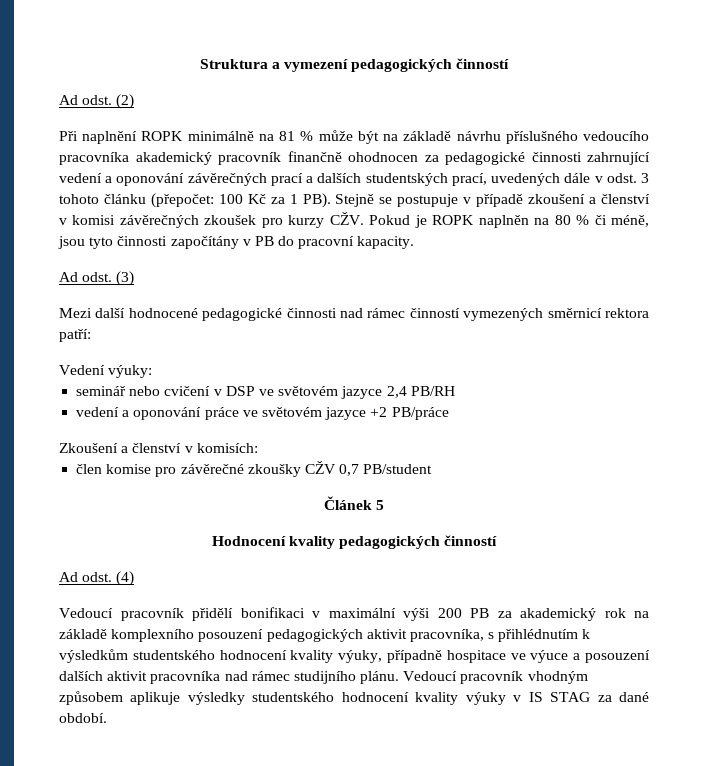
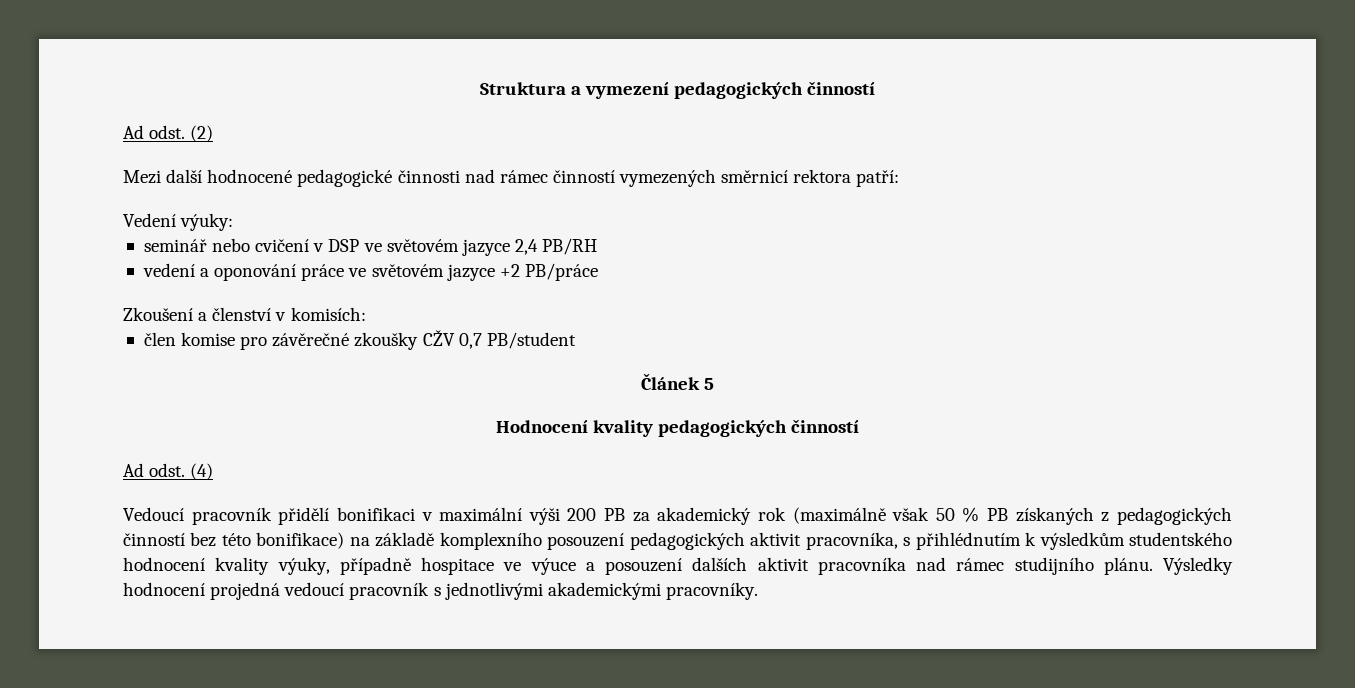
- Při naplnění ROPK minimálně na 81 % může být na základě návrhu příslušného vedoucího pracovníka akademický pracovník finančně ohodnocen za pedagogické činnosti zahrnující vedení a oponování závěrečných prací a dalších studentských prací, uvedených dále v odst. 3 tohoto článku (přepočet: 100 Kč za 1 PB). Stejně se postupuje v případě zkoušení a členství v komisi závěrečných zkoušek pro kurzy CŽV. Pokud je ROPK naplněn na 80 % či méně, jsou tyto činnosti započítány v PB do pracovní kapacity.
- Ad odst. (3)
- Vedoucí pracovník přidělí bonifikaci v maximální výši 200 PB za akademický rok na základě komplexního posouzení pedagogických aktivit pracovníka, s přihlédnutím k výsledkům studentského hodnocení kvality výuky, případně hospitace ve výuce a posouzení dalších aktivit pracovníka nad rámec studijního plánu.
+ Vedoucí pracovník přidělí bonifikaci v maximální výši 200 PB za akademický rok (maximálně však 50 % PB získaných z pedagogických činností bez této bonifikace) na základě komplexního posouzení pedagogických aktivit pracovníka, s přihlédnutím k výsledkům studentského hodnocení kvality výuky, případně hospitace ve výuce a posouzení dalších aktivit pracovníka nad rámec studijního plánu.
- Vedoucí pracovník vhodným způsobem aplikuje výsledky studentského hodnocení kvality výuky v IS STAG za dané období.
+ Výsledky hodnocení projedná vedoucí pracovník s jednotlivými akademickými pracovníky.

